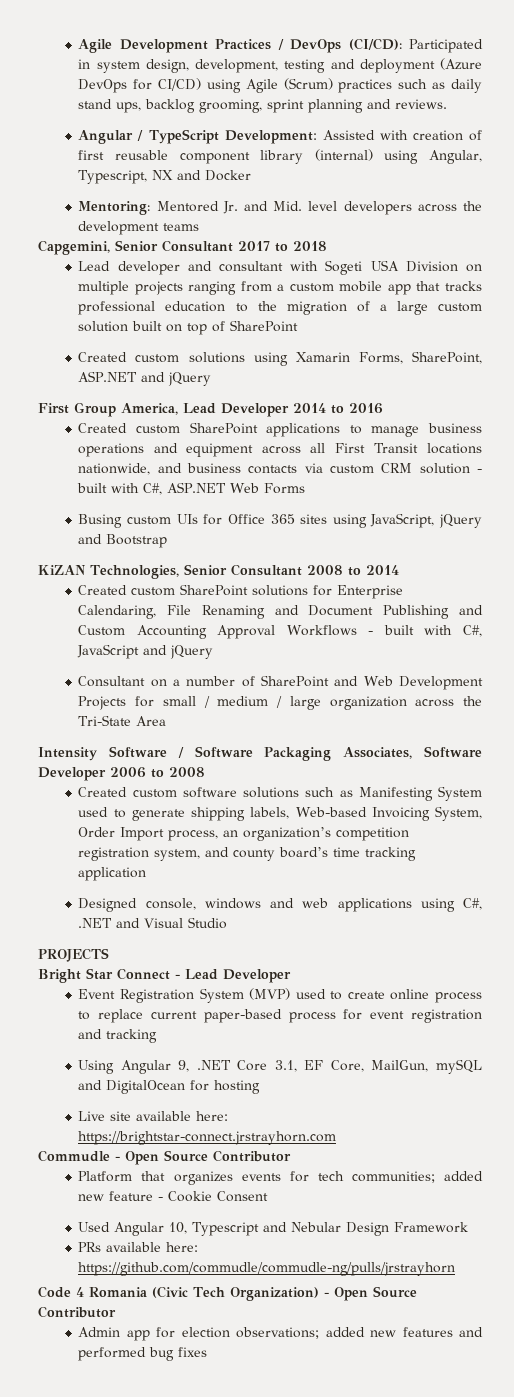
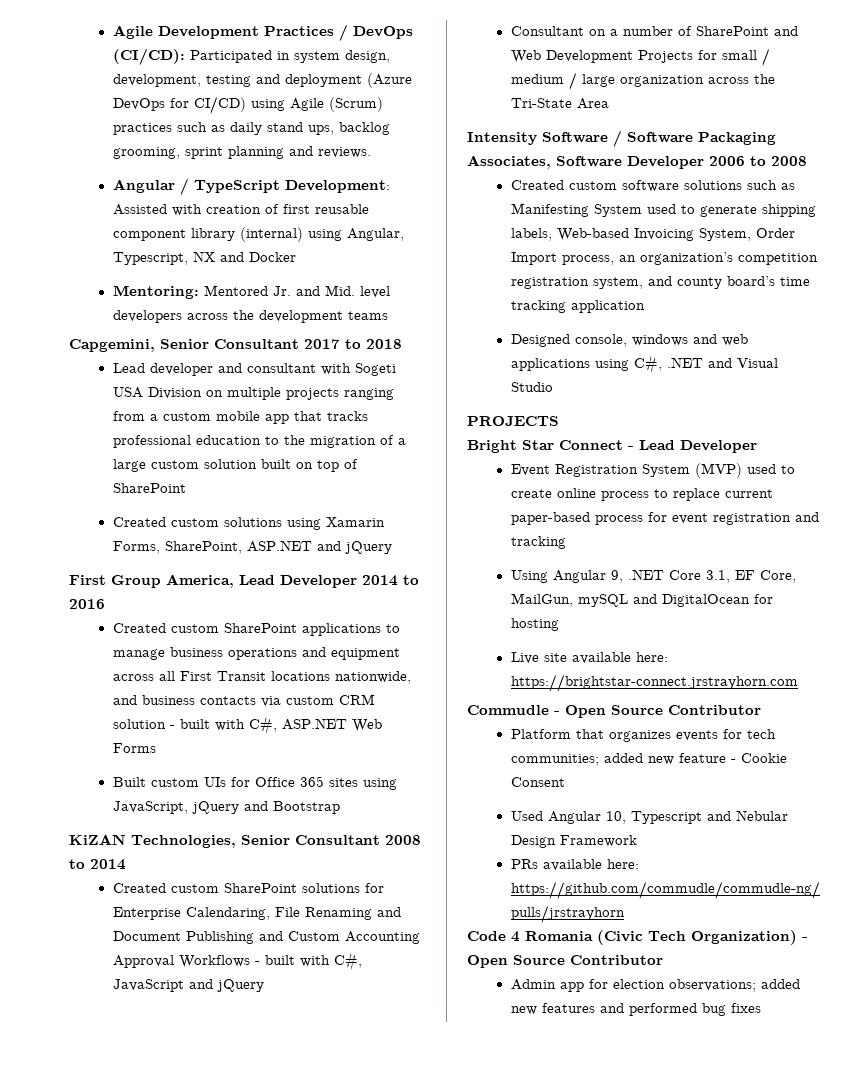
- Busing custom UIs for Office 365 sites using JavaScript, jQuery and Bootstrap
+ Built custom UIs for Office 365 sites using JavaScript, jQuery and Bootstrap

